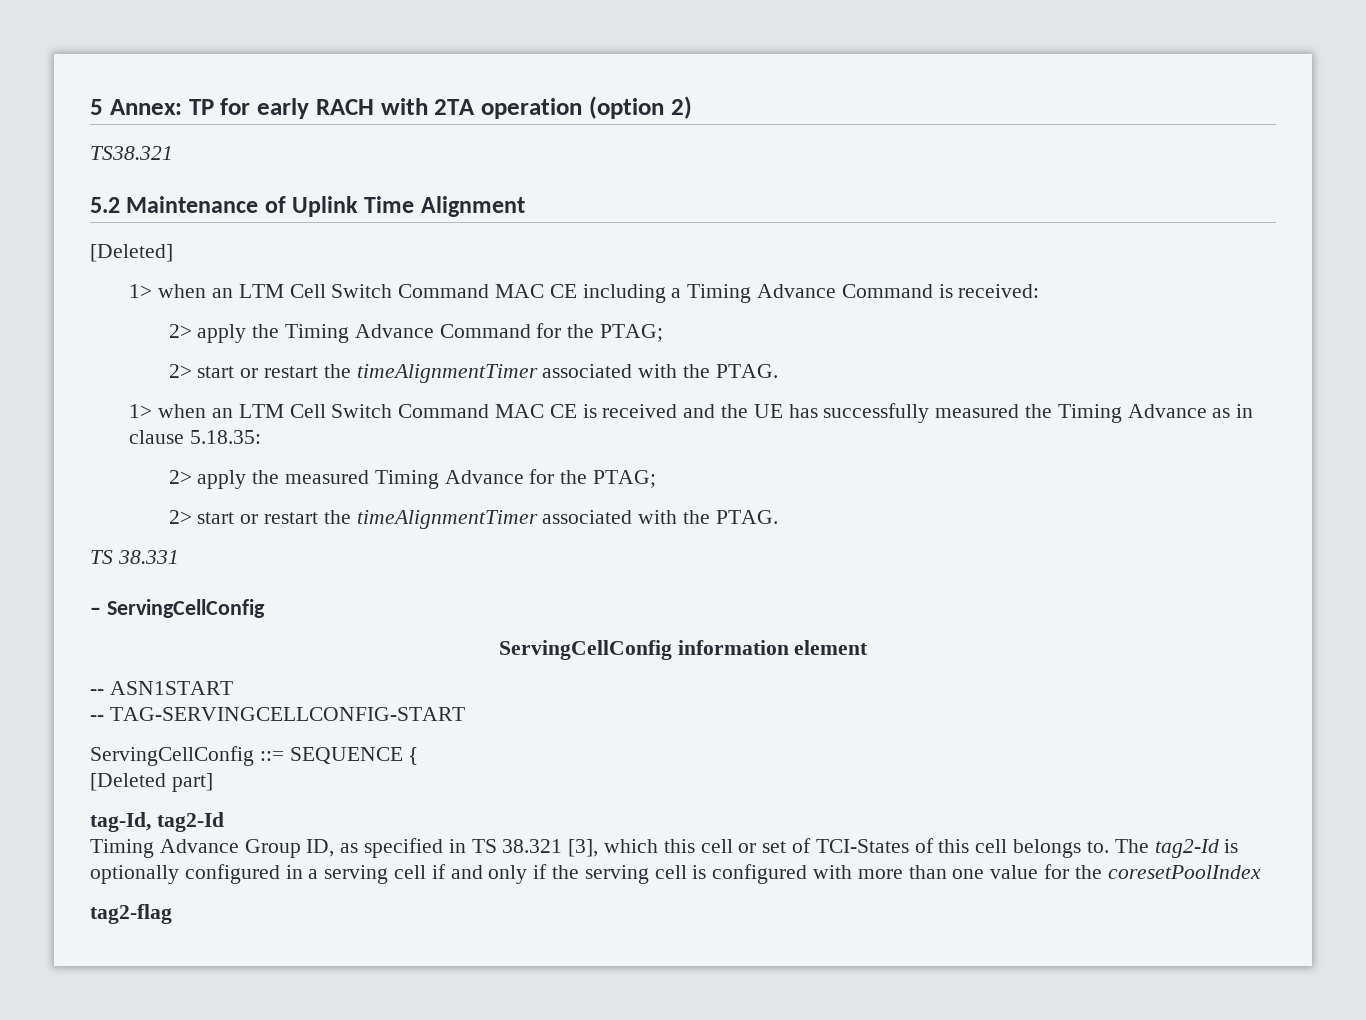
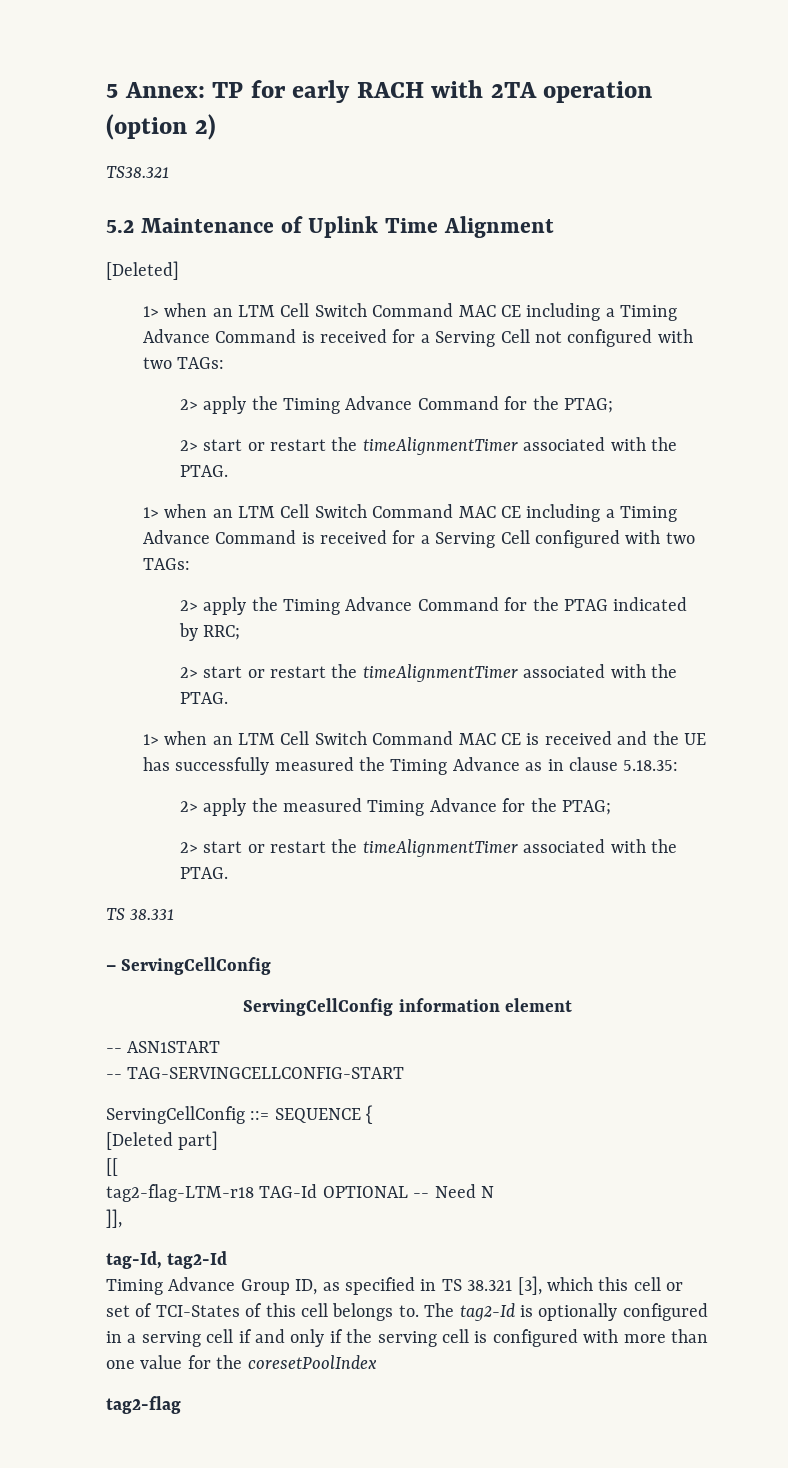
- 1> when an LTM Cell Switch Command MAC CE including a Timing Advance Command is received:
+ 1> when an LTM Cell Switch Command MAC CE including a Timing Advance Command is received for a Serving Cell not configured with two TAGs:
+ 1> when an LTM Cell Switch Command MAC CE including a Timing Advance Command is received for a Serving Cell configured with two TAGs:
+ 2> apply the Timing Advance Command for the PTAG indicated by RRC;
+ 2> start or restart the timeAlignmentTimer associated with the PTAG.
+ [[
+ tag2-flag-LTM-r18 TAG-Id OPTIONAL -- Need N
+ ]],

